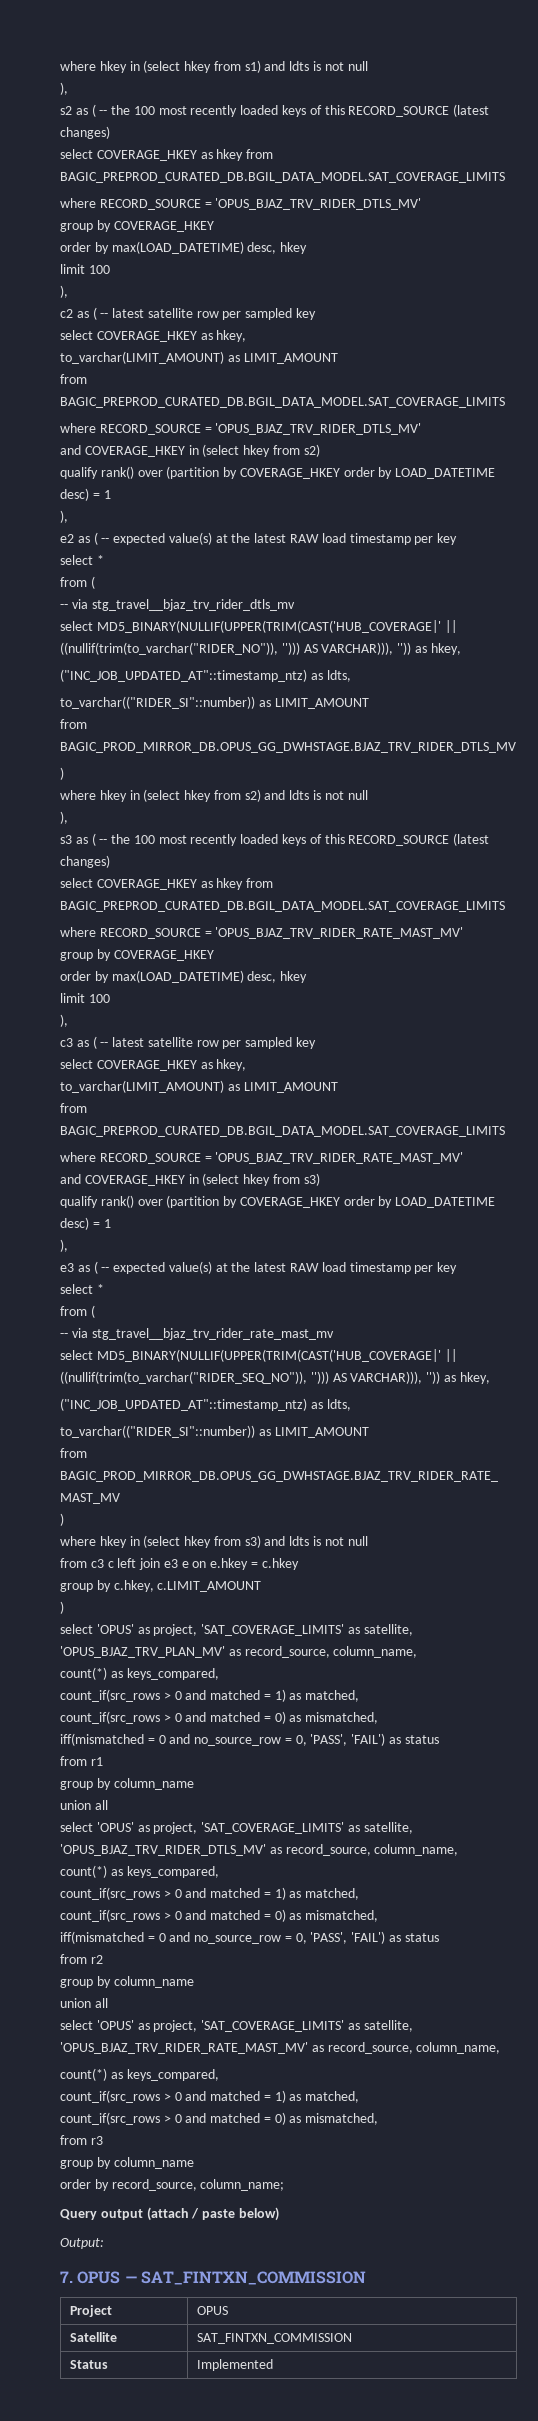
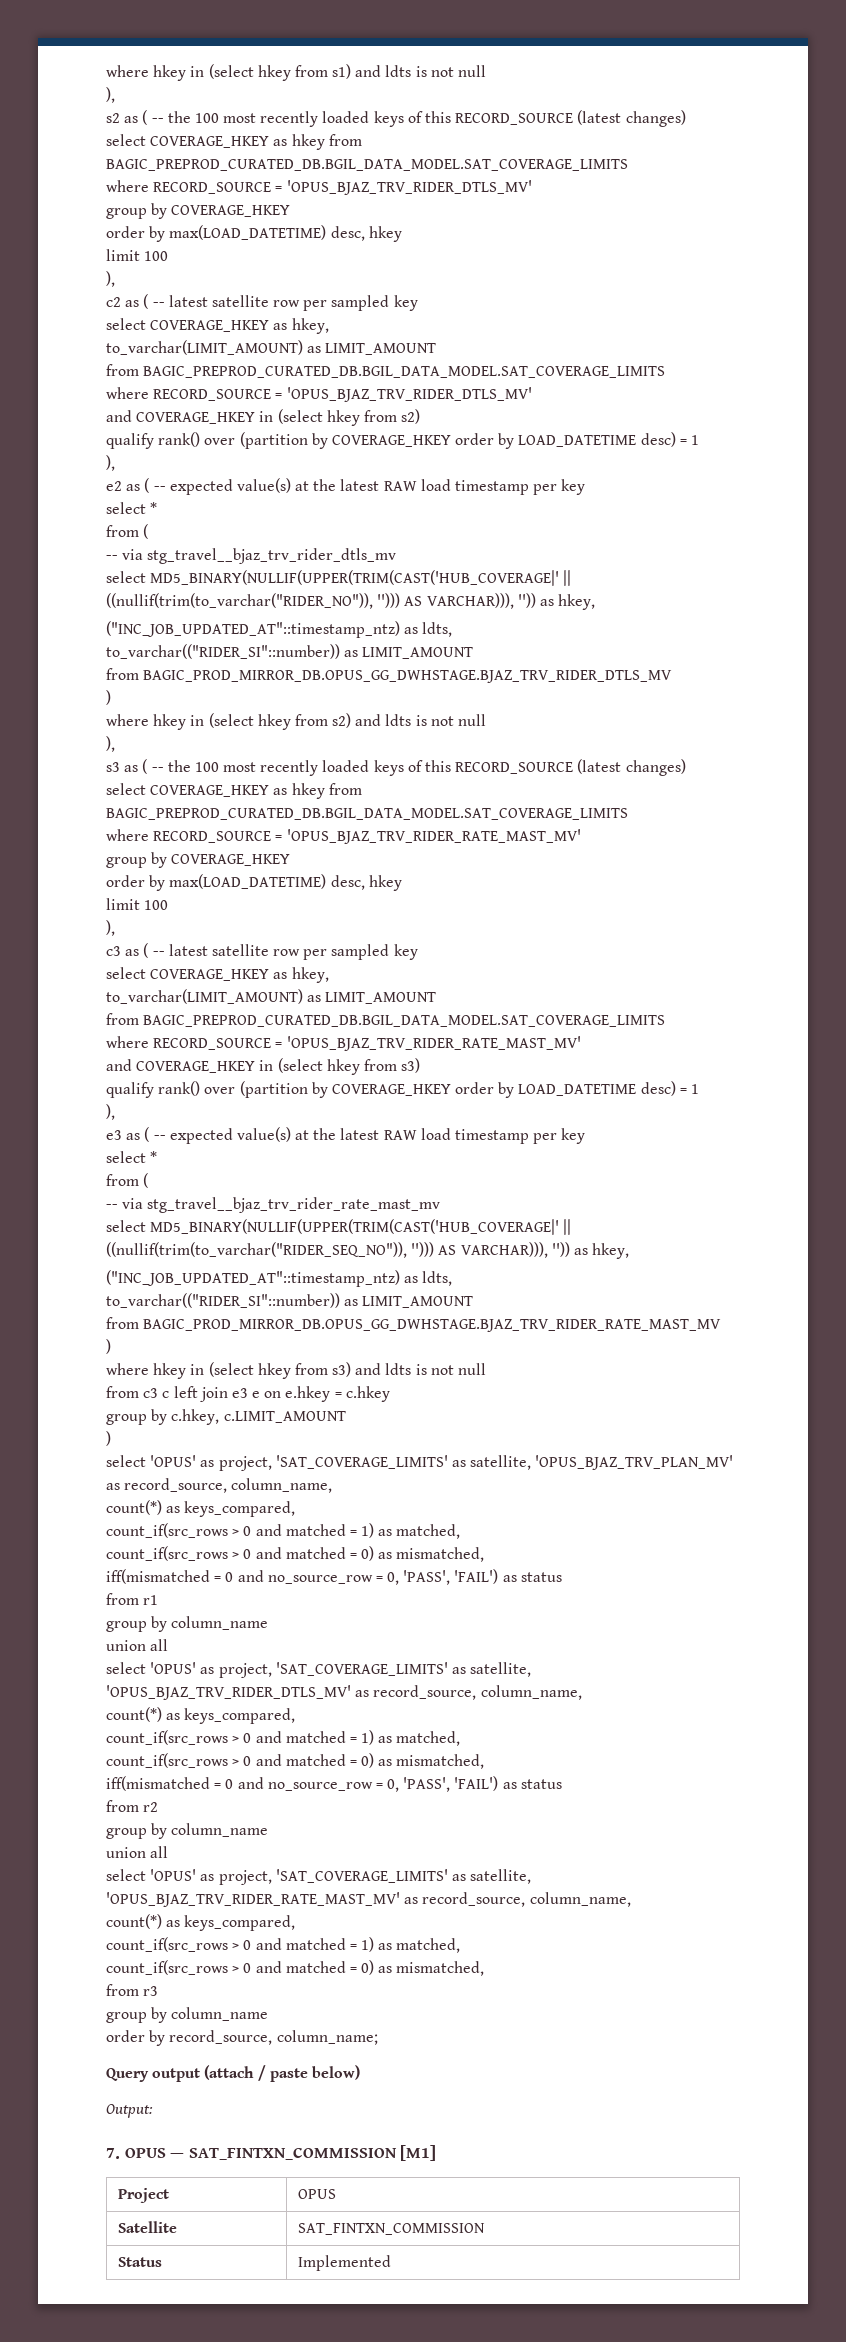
- 7. OPUS — SAT_FINTXN_COMMISSION
+ 7. OPUS — SAT_FINTXN_COMMISSION [M1]

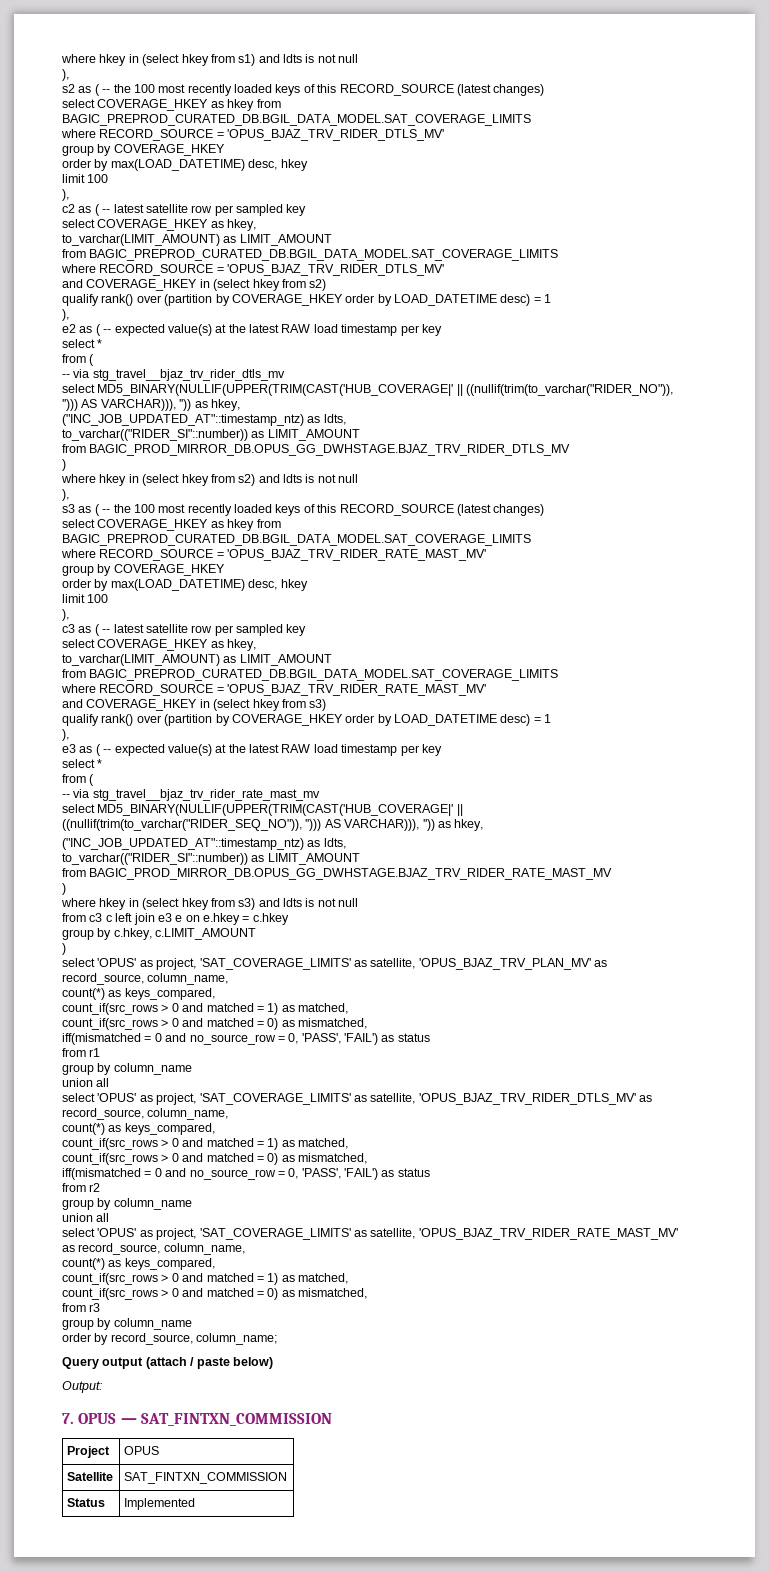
- 7. OPUS — SAT_FINTXN_COMMISSION [M1]
+ 7. OPUS — SAT_FINTXN_COMMISSION

